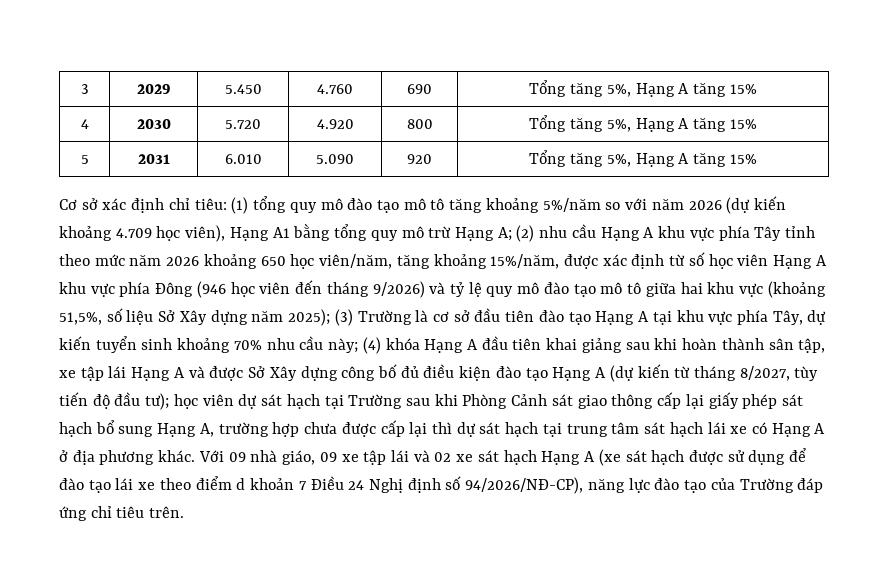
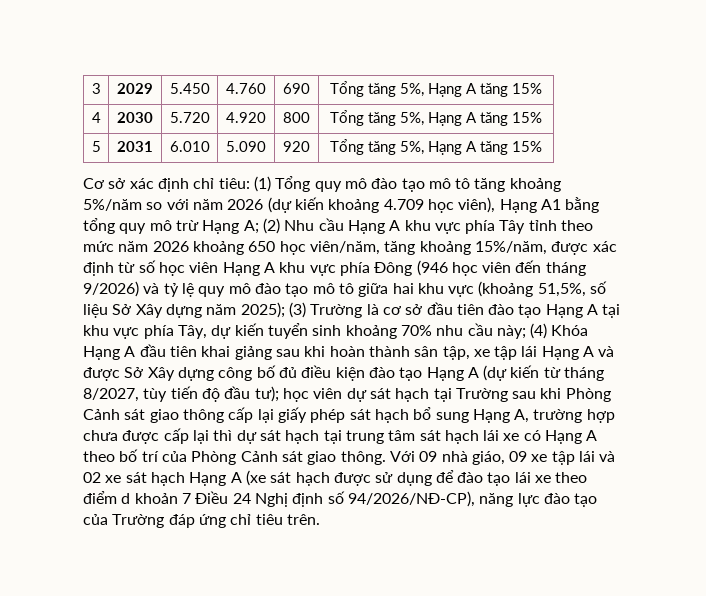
- (1) tổng quy mô đào tạo mô tô tăng khoảng 5%/năm so với năm 2026 (dự kiến khoảng 4.709 học viên), Hạng A1 bằng tổng quy mô trừ Hạng A;
+ (1) Tổng quy mô đào tạo mô tô tăng khoảng 5%/năm so với năm 2026 (dự kiến khoảng 4.709 học viên), Hạng A1 bằng tổng quy mô trừ Hạng A;
- (2) nhu cầu Hạng A khu vực phía Tây tỉnh theo mức năm 2026 khoảng 650 học viên/năm, tăng khoảng 15%/năm, được xác định từ số học viên Hạng A khu vực phía Đông (946 học viên đến tháng 9/2026) và tỷ lệ quy mô đào tạo mô tô giữa hai khu vực (khoảng 51,5%, số liệu Sở Xây dựng năm 2025);
+ (2) Nhu cầu Hạng A khu vực phía Tây tỉnh theo mức năm 2026 khoảng 650 học viên/năm, tăng khoảng 15%/năm, được xác định từ số học viên Hạng A khu vực phía Đông (946 học viên đến tháng 9/2026) và tỷ lệ quy mô đào tạo mô tô giữa hai khu vực (khoảng 51,5%, số liệu Sở Xây dựng năm 2025);
- (4) khóa Hạng A đầu tiên khai giảng sau khi hoàn thành sân tập, xe tập lái Hạng A và được Sở Xây dựng công bố đủ điều kiện đào tạo Hạng A (dự kiến từ tháng 8/2027, tùy tiến độ đầu tư);
+ (4) Khóa Hạng A đầu tiên khai giảng sau khi hoàn thành sân tập, xe tập lái Hạng A và được Sở Xây dựng công bố đủ điều kiện đào tạo Hạng A (dự kiến từ tháng 8/2027, tùy tiến độ đầu tư);
- học viên dự sát hạch tại Trường sau khi Phòng Cảnh sát giao thông cấp lại giấy phép sát hạch bổ sung Hạng A, trường hợp chưa được cấp lại thì dự sát hạch tại trung tâm sát hạch lái xe có Hạng A ở địa phương khác.
+ học viên dự sát hạch tại Trường sau khi Phòng Cảnh sát giao thông cấp lại giấy phép sát hạch bổ sung Hạng A, trường hợp chưa được cấp lại thì dự sát hạch tại trung tâm sát hạch lái xe có Hạng A theo bố trí của Phòng Cảnh sát giao thông.

